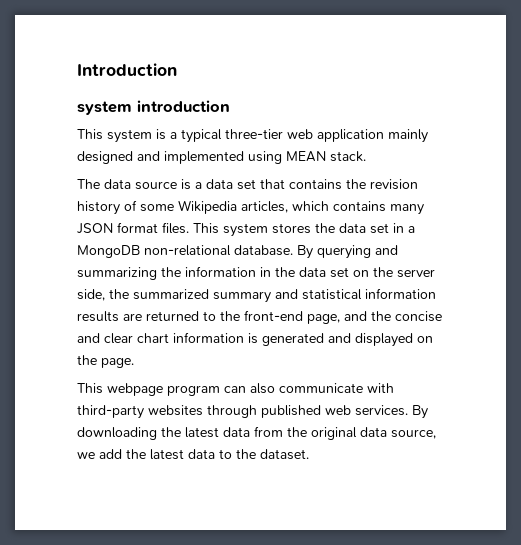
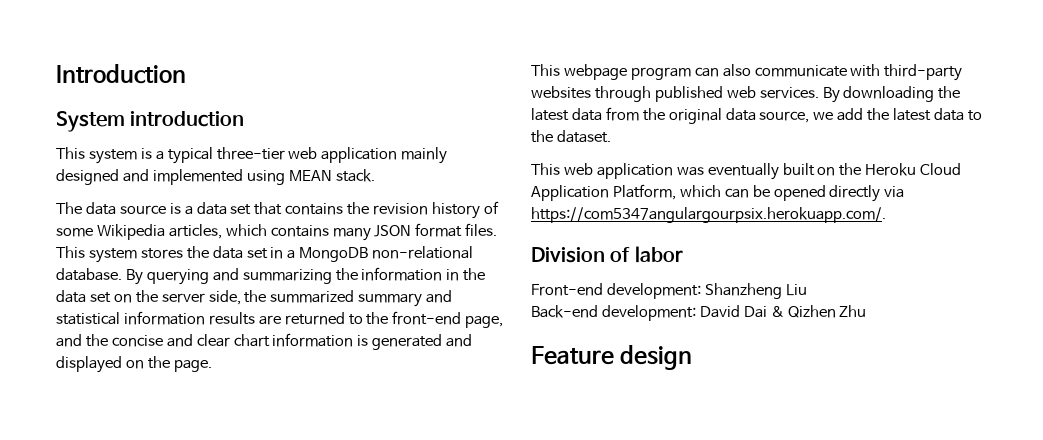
- system introduction
+ System introduction
+ This web application was eventually built on the Heroku Cloud Application Platform, which can be opened directly via https://com5347angulargourpsix.herokuapp.com/.
+ Division of labor
+ Front-end development: Shanzheng Liu
+ Back-end development: David Dai & Qizhen Zhu
+ Feature design

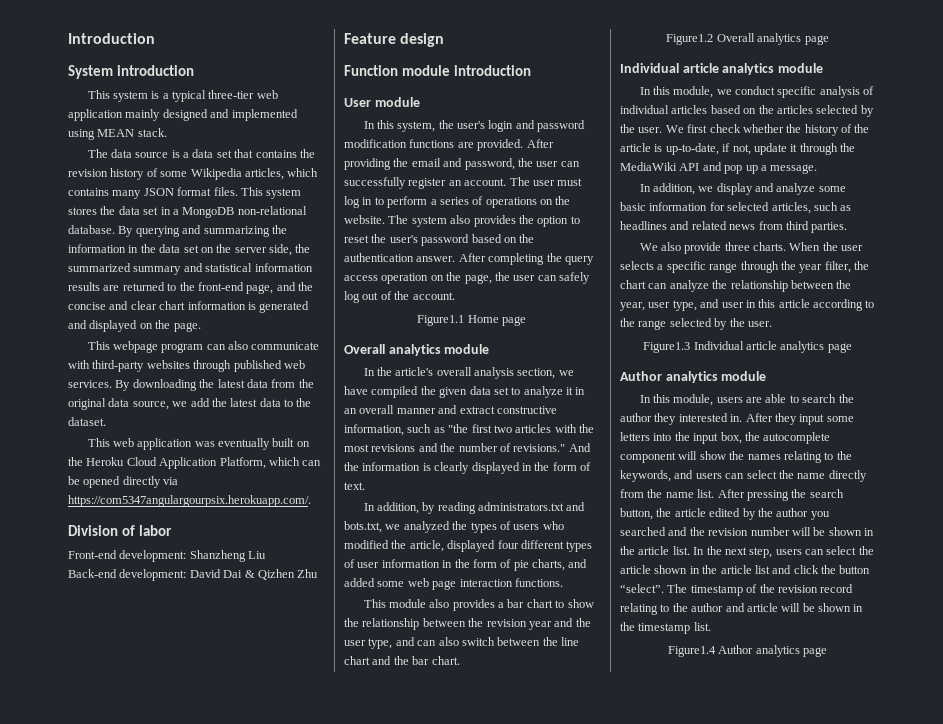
+ Function module introduction
+ User module
+ In this system, the user's login and password modification functions are provided. After providing the email and password, the user can successfully register an account. The user must log in to perform a series of operations on the website. The system also provides the option to reset the user's password based on the authentication answer. After completing the query access operation on the page, the user can safely log out of the account.
+ Figure1.1 Home page
+ Overall analytics module
+ In the article's overall analysis section, we have compiled the given data set to analyze it in an overall manner and extract constructive information, such as "the first two articles with the most revisions and the number of revisions." And the information is clearly displayed in the form of text.
+ In addition, by reading administrators.txt and bots.txt, we analyzed the types of users who modified the article, displayed four different types of user information in the form of pie charts, and added some web page interaction functions.
+ This module also provides a bar chart to show the relationship between the revision year and the user type, and can also switch between the line chart and the bar chart.
+ Figure1.2 Overall analytics page
+ Individual article analytics module
+ In this module, we conduct specific analysis of individual articles based on the articles selected by the user. We first check whether the history of the article is up-to-date, if not, update it through the MediaWiki API and pop up a message.
+ In addition, we display and analyze some basic information for selected articles, such as headlines and related news from third parties.
+ We also provide three charts. When the user selects a specific range through the year filter, the chart can analyze the relationship between the year, user type, and user in this article according to the range selected by the user.
+ Figure1.3 Individual article analytics page
+ Author analytics module
+ In this module, users are able to search the author they interested in. After they input some letters into the input box, the autocomplete component will show the names relating to the keywords, and users can select the name directly from the name list. After pressing the search button, the article edited by the author you searched and the revision number will be shown in the article list. In the next step, users can select the article shown in the article list and click the button “select”. The timestamp of the revision record relating to the author and article will be shown in the timestamp list.
+ Figure1.4 Author analytics page

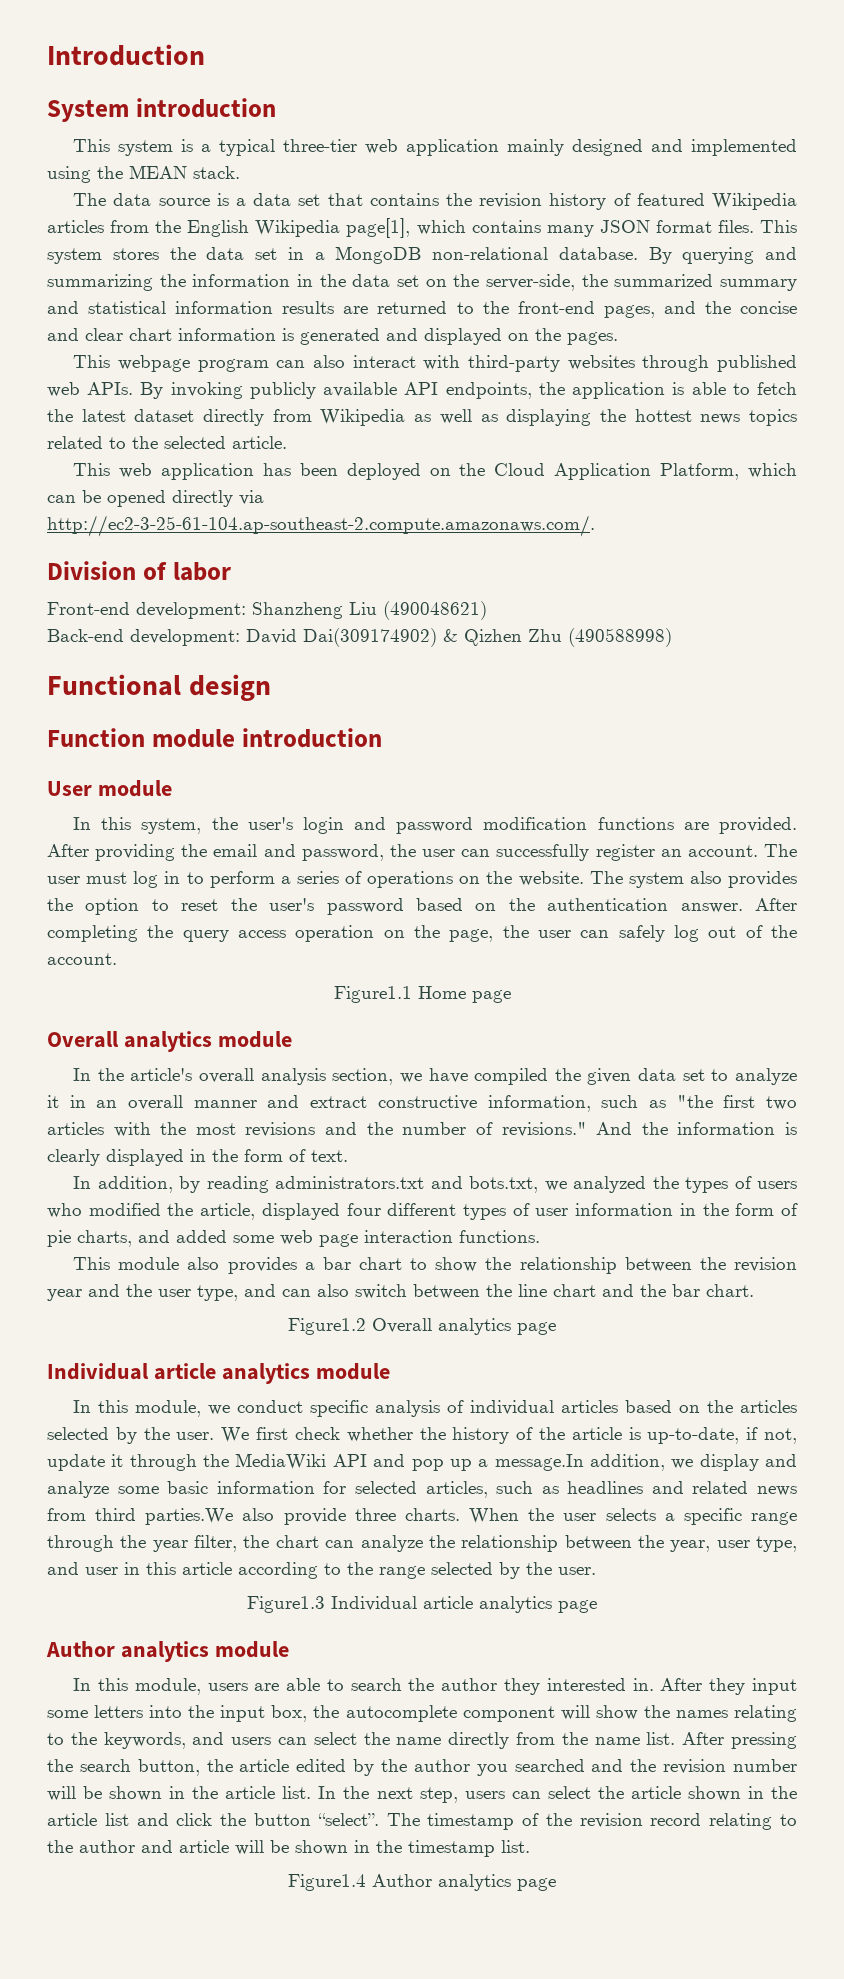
- This system is a typical three-tier web application mainly designed and implemented using MEAN stack.
+ This system is a typical three-tier web application mainly designed and implemented using the MEAN stack.
- The data source is a data set that contains the revision history of some Wikipedia articles, which contains many JSON format files.
+ The data source is a data set that contains the revision history of featured Wikipedia articles from the English Wikipedia page[1], which contains many JSON format files.
- By querying and summarizing the information in the data set on the server side, the summarized summary and statistical information results are returned to the front-end page, and the concise and clear chart information is generated and displayed on the page.
+ By querying and summarizing the information in the data set on the server-side, the summarized summary and statistical information results are returned to the front-end pages, and the concise and clear chart information is generated and displayed on the pages.
- This webpage program can also communicate with third-party websites through published web services. By downloading the latest data from the original data source, we add the latest data to the dataset.
+ This webpage program can also interact with third-party websites through published web APIs. By invoking publicly available API endpoints, the application is able to fetch the latest dataset directly from Wikipedia as well as displaying the hottest news topics related to the selected article.
- This web application was eventually built on the Heroku Cloud Application Platform, which can be opened directly via https://com5347angulargourpsix.herokuapp.com/.
+ This web application has been deployed on the Cloud Application Platform, which can be opened directly via http://ec2-3-25-61-104.ap-southeast-2.compute.amazonaws.com/.
- Front-end development: Shanzheng Liu
+ Front-end development: Shanzheng Liu (490048621)
- Back-end development: David Dai & Qizhen Zhu
- Feature design
+ Back-end development: David Dai(309174902) & Qizhen Zhu (490588998)
+ Functional design
- We first check whether the history of the article is up-to-date, if not, update it through the MediaWiki API and pop up a message.
- In addition, we display and analyze some basic information for selected articles, such as headlines and related news from third parties.
- We also provide three charts.
+ We first check whether the history of the article is up-to-date, if not, update it through the MediaWiki API and pop up a message.In addition, we display and analyze some basic information for selected articles, such as headlines and related news from third parties.We also provide three charts.

